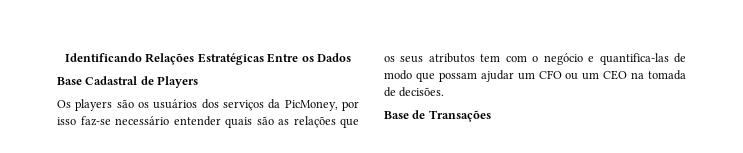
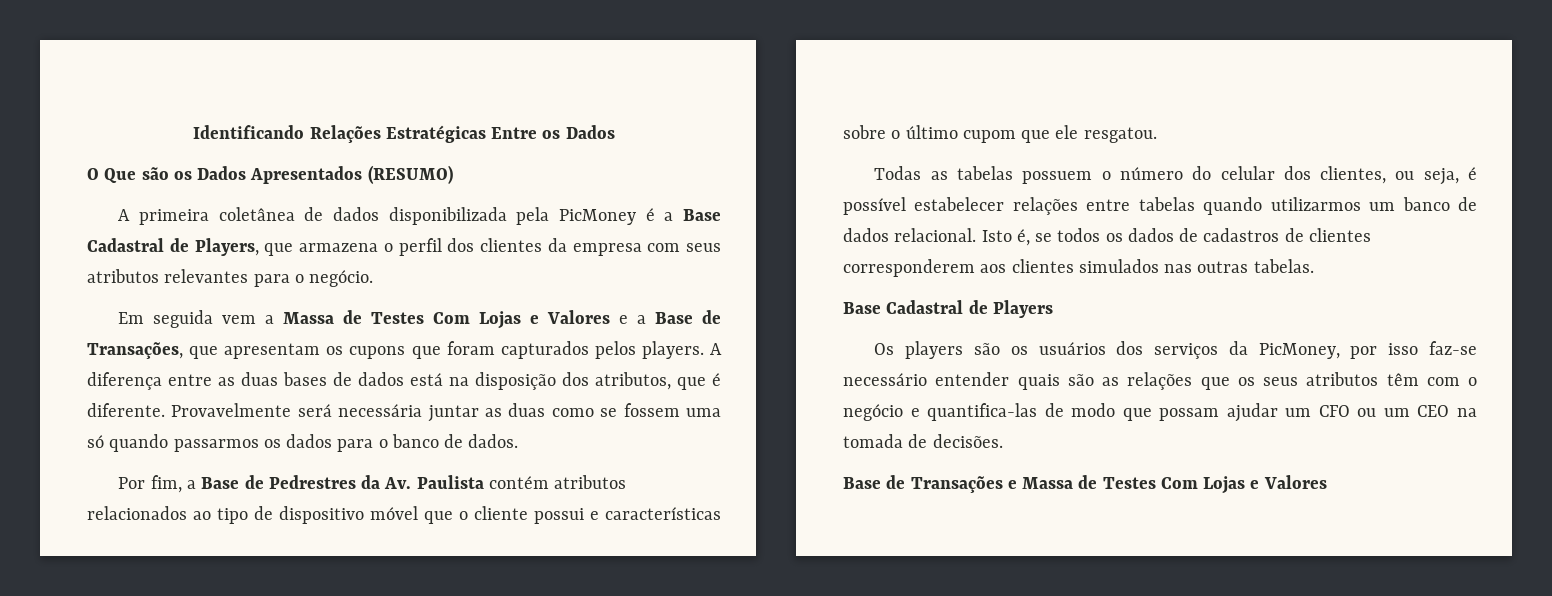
+ O Que são os Dados Apresentados (RESUMO)
+ A primeira coletânea de dados disponibilizada pela PicMoney é a Base Cadastral de Players, que armazena o perfil dos clientes da empresa com seus atributos relevantes para o negócio.
+ Em seguida vem a Massa de Testes Com Lojas e Valores e a Base de Transações, que apresentam os cupons que foram capturados pelos players. A diferença entre as duas bases de dados está na disposição dos atributos, que é diferente. Provavelmente será necessária juntar as duas como se fossem uma só quando passarmos os dados para o banco de dados.
+ Por fim, a Base de Pedrestres da Av. Paulista contém atributos relacionados ao tipo de dispositivo móvel que o cliente possui e características sobre o último cupom que ele resgatou.
+ Todas as tabelas possuem o número do celular dos clientes, ou seja, é possível estabelecer relações entre tabelas quando utilizarmos um banco de dados relacional. Isto é, se todos os dados de cadastros de clientes corresponderem aos clientes simulados nas outras tabelas.
- Os players são os usuários dos serviços da PicMoney, por isso faz-se necessário entender quais são as relações que os seus atributos tem com o negócio e quantifica-las de modo que possam ajudar um CFO ou um CEO na tomada de decisões.
+ Os players são os usuários dos serviços da PicMoney, por isso faz-se necessário entender quais são as relações que os seus atributos têm com o negócio e quantifica-las de modo que possam ajudar um CFO ou um CEO na tomada de decisões.
- Base de Transações
+ Base de Transações e Massa de Testes Com Lojas e Valores

